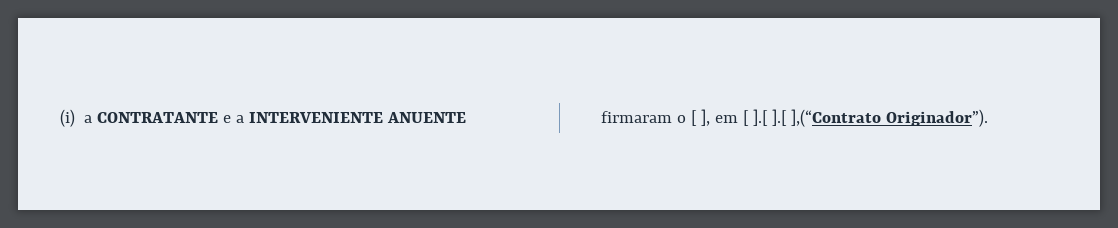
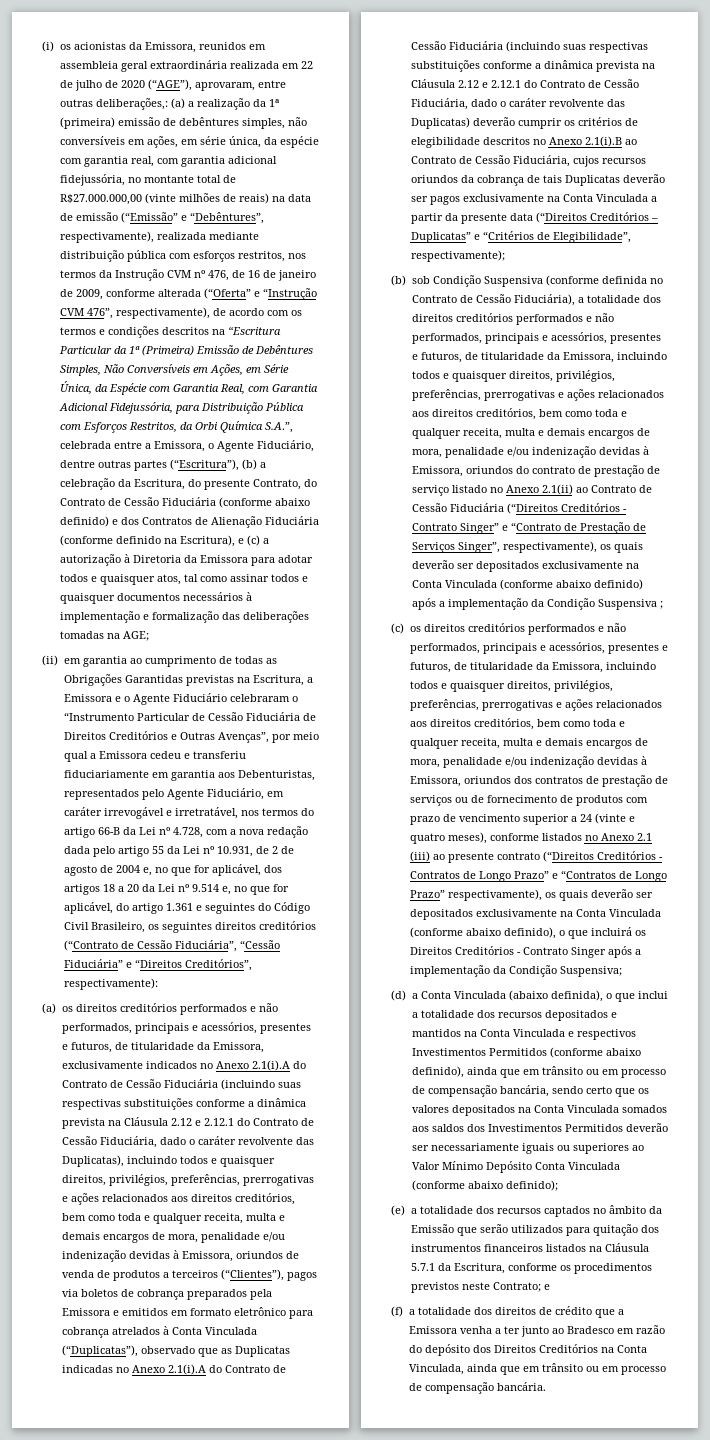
- (i) a CONTRATANTE e a INTERVENIENTE ANUENTE firmaram o [ ], em [ ].[ ].[ ],(“Contrato Originador”).
+ (i) os acionistas da Emissora, reunidos em assembleia geral extraordinária realizada em 22 de julho de 2020 (“AGE”), aprovaram, entre outras deliberações,: (a) a realização da 1ª (primeira) emissão de debêntures simples, não conversíveis em ações, em série única, da espécie com garantia real, com garantia adicional fidejussória, no montante total de R$27.000.000,00 (vinte milhões de reais) na data de emissão (“Emissão” e “Debêntures”, respectivamente), realizada mediante distribuição pública com esforços restritos, nos termos da Instrução CVM nº 476, de 16 de janeiro de 2009, conforme alterada (“Oferta” e “Instrução CVM 476”, respectivamente), de acordo com os termos e condições descritos na “Escritura Particular da 1ª (Primeira) Emissão de Debêntures Simples, Não Conversíveis em Ações, em Série Única, da Espécie com Garantia Real, com Garantia Adicional Fidejussória, para Distribuição Pública com Esforços Restritos, da Orbi Química S.A.”, celebrada entre a Emissora, o Agente Fiduciário, dentre outras partes (“Escritura”), (b) a celebração da Escritura, do presente Contrato, do Contrato de Cessão Fiduciária (conforme abaixo definido) e dos Contratos de Alienação Fiduciária (conforme definido na Escritura), e (c) a autorização à Diretoria da Emissora para adotar todos e quaisquer atos, tal como assinar todos e quaisquer documentos necessários à implementação e formalização das deliberações tomadas na AGE;
+ (ii) em garantia ao cumprimento de todas as Obrigações Garantidas previstas na Escritura, a Emissora e o Agente Fiduciário celebraram o “Instrumento Particular de Cessão Fiduciária de Direitos Creditórios e Outras Avenças”, por meio qual a Emissora cedeu e transferiu fiduciariamente em garantia aos Debenturistas, representados pelo Agente Fiduciário, em caráter irrevogável e irretratável, nos termos do artigo 66-B da Lei nº 4.728, com a nova redação dada pelo artigo 55 da Lei nº 10.931, de 2 de agosto de 2004 e, no que for aplicável, dos artigos 18 a 20 da Lei nº 9.514 e, no que for aplicável, do artigo 1.361 e seguintes do Código Civil Brasileiro, os seguintes direitos creditórios (“Contrato de Cessão Fiduciária”, “Cessão Fiduciária” e “Direitos Creditórios”, respectivamente):
+ (a) os direitos creditórios performados e não performados, principais e acessórios, presentes e futuros, de titularidade da Emissora, exclusivamente indicados no Anexo 2.1(i).A do Contrato de Cessão Fiduciária (incluindo suas respectivas substituições conforme a dinâmica prevista na Cláusula 2.12 e 2.12.1 do Contrato de Cessão Fiduciária, dado o caráter revolvente das Duplicatas), incluindo todos e quaisquer direitos, privilégios, preferências, prerrogativas e ações relacionados aos direitos creditórios, bem como toda e qualquer receita, multa e demais encargos de mora, penalidade e/ou indenização devidas à Emissora, oriundos de venda de produtos a terceiros (“Clientes”), pagos via boletos de cobrança preparados pela Emissora e emitidos em formato eletrônico para cobrança atrelados à Conta Vinculada (“Duplicatas”), observado que as Duplicatas indicadas no Anexo 2.1(i).A do Contrato de Cessão Fiduciária (incluindo suas respectivas substituições conforme a dinâmica prevista na Cláusula 2.12 e 2.12.1 do Contrato de Cessão Fiduciária, dado o caráter revolvente das Duplicatas) deverão cumprir os critérios de elegibilidade descritos no Anexo 2.1(i).B ao Contrato de Cessão Fiduciária, cujos recursos oriundos da cobrança de tais Duplicatas deverão ser pagos exclusivamente na Conta Vinculada a partir da presente data (“Direitos Creditórios – Duplicatas” e “Critérios de Elegibilidade”, respectivamente);
+ (b) sob Condição Suspensiva (conforme definida no Contrato de Cessão Fiduciária), a totalidade dos direitos creditórios performados e não performados, principais e acessórios, presentes e futuros, de titularidade da Emissora, incluindo todos e quaisquer direitos, privilégios, preferências, prerrogativas e ações relacionados aos direitos creditórios, bem como toda e qualquer receita, multa e demais encargos de mora, penalidade e/ou indenização devidas à Emissora, oriundos do contrato de prestação de serviço listado no Anexo 2.1(ii) ao Contrato de Cessão Fiduciária (“Direitos Creditórios - Contrato Singer” e “Contrato de Prestação de Serviços Singer”, respectivamente), os quais deverão ser depositados exclusivamente na Conta Vinculada (conforme abaixo definido) após a implementação da Condição Suspensiva ;
+ (c) os direitos creditórios performados e não performados, principais e acessórios, presentes e futuros, de titularidade da Emissora, incluindo todos e quaisquer direitos, privilégios, preferências, prerrogativas e ações relacionados aos direitos creditórios, bem como toda e qualquer receita, multa e demais encargos de mora, penalidade e/ou indenização devidas à Emissora, oriundos dos contratos de prestação de serviços ou de fornecimento de produtos com prazo de vencimento superior a 24 (vinte e quatro meses), conforme listados no Anexo 2.1 (iii) ao presente contrato (“Direitos Creditórios - Contratos de Longo Prazo” e “Contratos de Longo Prazo” respectivamente), os quais deverão ser depositados exclusivamente na Conta Vinculada (conforme abaixo definido), o que incluirá os Direitos Creditórios - Contrato Singer após a implementação da Condição Suspensiva;
+ (d) a Conta Vinculada (abaixo definida), o que inclui a totalidade dos recursos depositados e mantidos na Conta Vinculada e respectivos Investimentos Permitidos (conforme abaixo definido), ainda que em trânsito ou em processo de compensação bancária, sendo certo que os valores depositados na Conta Vinculada somados aos saldos dos Investimentos Permitidos deverão ser necessariamente iguais ou superiores ao Valor Mínimo Depósito Conta Vinculada (conforme abaixo definido);
+ (e) a totalidade dos recursos captados no âmbito da Emissão que serão utilizados para quitação dos instrumentos financeiros listados na Cláusula 5.7.1 da Escritura, conforme os procedimentos previstos neste Contrato; e
+ (f) a totalidade dos direitos de crédito que a Emissora venha a ter junto ao Bradesco em razão do depósito dos Direitos Creditórios na Conta Vinculada, ainda que em trânsito ou em processo de compensação bancária.

